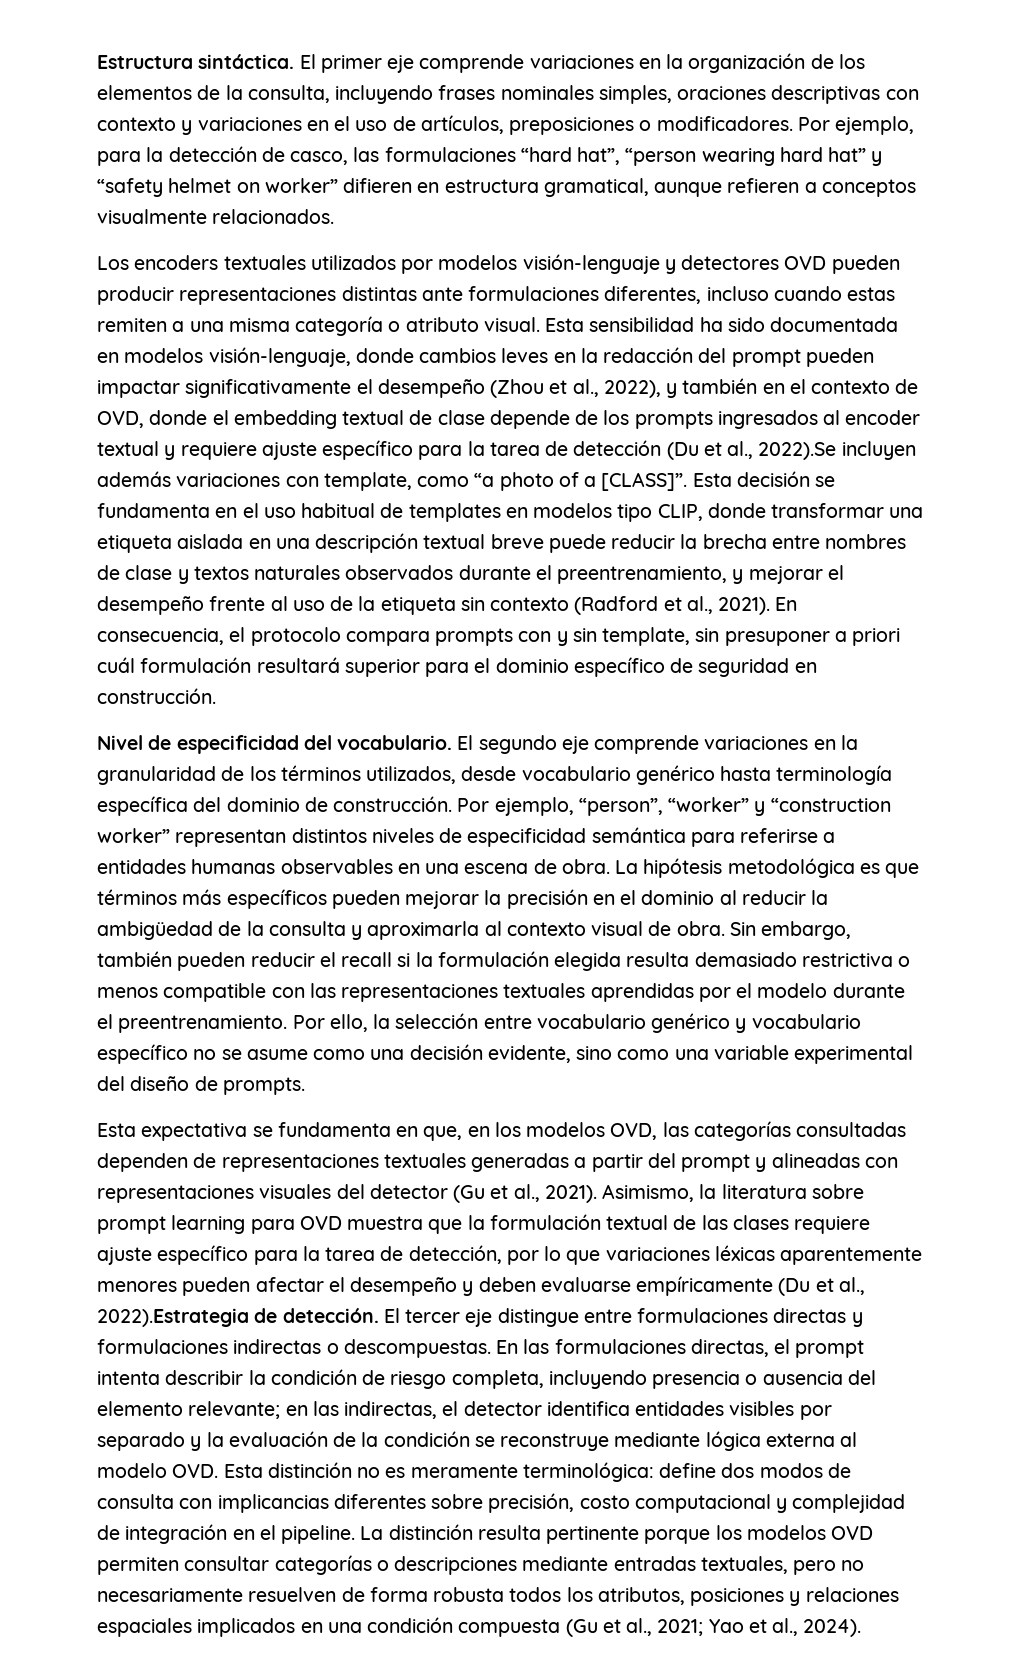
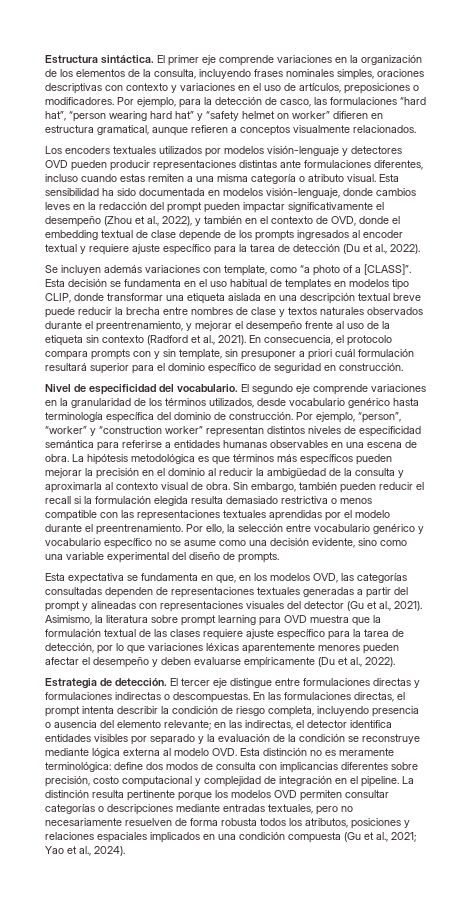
- Esta sensibilidad ha sido documentada en modelos visión-lenguaje, donde cambios leves en la redacción del prompt pueden impactar significativamente el desempeño (Zhou et al., 2022), y también en el contexto de OVD, donde el embedding textual de clase depende de los prompts ingresados al encoder textual y requiere ajuste específico para la tarea de detección (Du et al., 2022).Se incluyen además variaciones con template, como “a photo of a [CLASS]”.
+ Esta sensibilidad ha sido documentada en modelos visión-lenguaje, donde cambios leves en la redacción del prompt pueden impactar significativamente el desempeño (Zhou et al., 2022), y también en el contexto de OVD, donde el embedding textual de clase depende de los prompts ingresados al encoder textual y requiere ajuste específico para la tarea de detección (Du et al., 2022).
+ Se incluyen además variaciones con template, como “a photo of a [CLASS]”.
- Asimismo, la literatura sobre prompt learning para OVD muestra que la formulación textual de las clases requiere ajuste específico para la tarea de detección, por lo que variaciones léxicas aparentemente menores pueden afectar el desempeño y deben evaluarse empíricamente (Du et al., 2022).Estrategia de detección.
+ Asimismo, la literatura sobre prompt learning para OVD muestra que la formulación textual de las clases requiere ajuste específico para la tarea de detección, por lo que variaciones léxicas aparentemente menores pueden afectar el desempeño y deben evaluarse empíricamente (Du et al., 2022).
+ Estrategia de detección.

